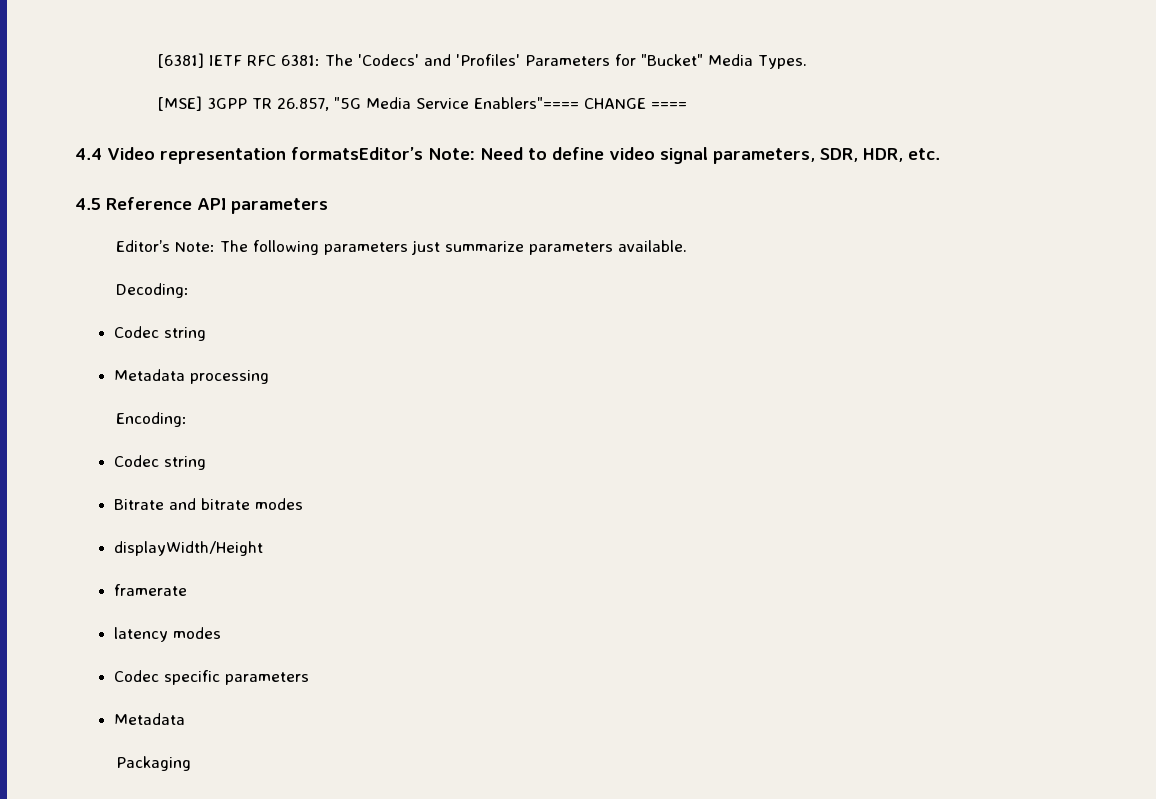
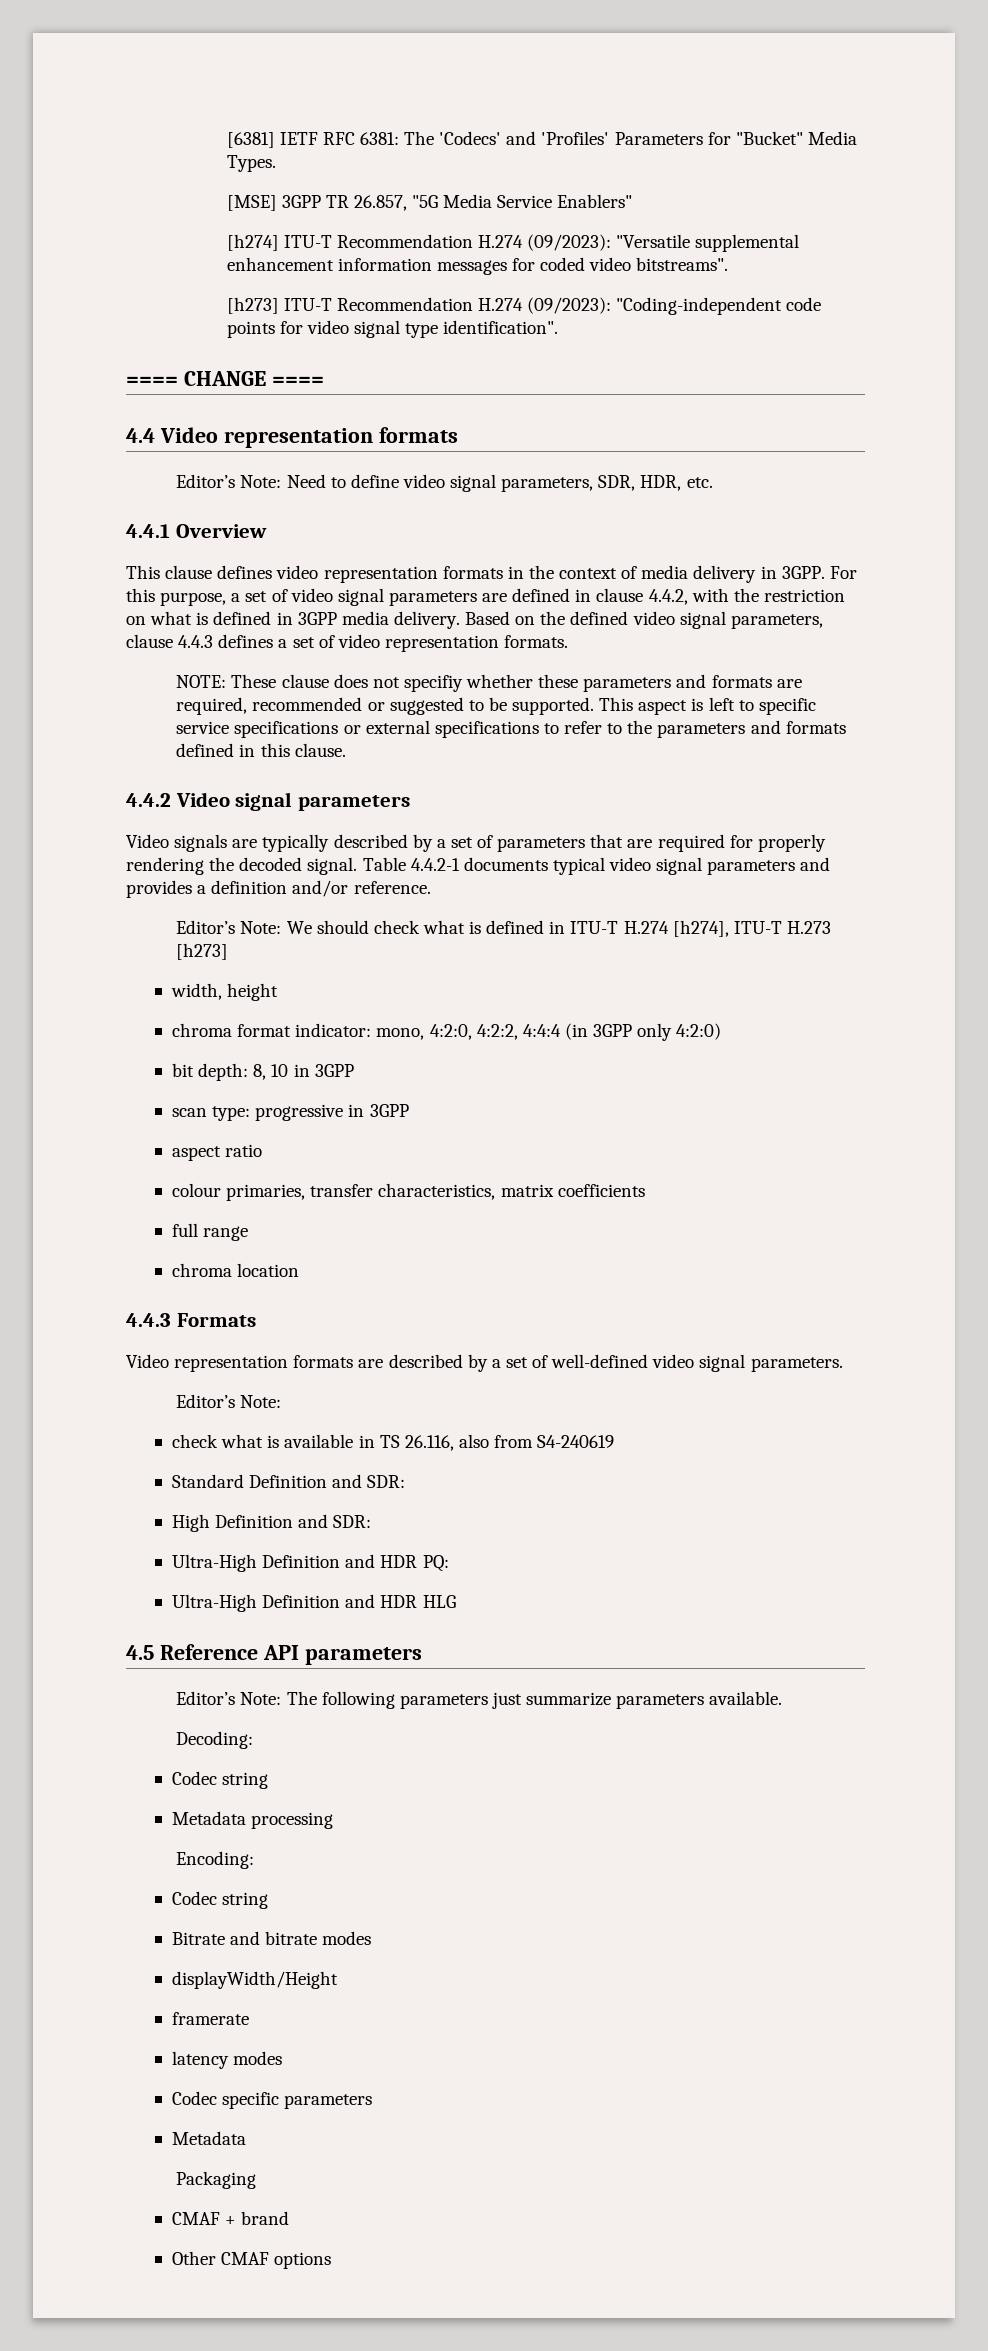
- [MSE] 3GPP TR 26.857, "5G Media Service Enablers"==== CHANGE ====
+ [MSE] 3GPP TR 26.857, "5G Media Service Enablers"
+ [h274] ITU-T Recommendation H.274 (09/2023): "Versatile supplemental enhancement information messages for coded video bitstreams".
+ [h273] ITU-T Recommendation H.274 (09/2023): "Coding-independent code points for video signal type identification".
+ ==== CHANGE ====
- 4.4 Video representation formatsEditor’s Note: Need to define video signal parameters, SDR, HDR, etc.
+ 4.4 Video representation formats
+ Editor’s Note: Need to define video signal parameters, SDR, HDR, etc.
+ 4.4.1 Overview
+ This clause defines video representation formats in the context of media delivery in 3GPP. For this purpose, a set of video signal parameters are defined in clause 4.4.2, with the restriction on what is defined in 3GPP media delivery. Based on the defined video signal parameters, clause 4.4.3 defines a set of video representation formats.
+ NOTE: These clause does not specifiy whether these parameters and formats are required, recommended or suggested to be supported. This aspect is left to specific service specifications or external specifications to refer to the parameters and formats defined in this clause.
+ 4.4.2 Video signal parameters
+ Video signals are typically described by a set of parameters that are required for properly rendering the decoded signal. Table 4.4.2-1 documents typical video signal parameters and provides a definition and/or reference.
+ Editor’s Note: We should check what is defined in ITU-T H.274 [h274], ITU-T H.273 [h273]
+ width, height
+ chroma format indicator: mono, 4:2:0, 4:2:2, 4:4:4 (in 3GPP only 4:2:0)
+ bit depth: 8, 10 in 3GPP
+ scan type: progressive in 3GPP
+ aspect ratio
+ colour primaries, transfer characteristics, matrix coefficients
+ full range
+ chroma location
+ 4.4.3 Formats
+ Video representation formats are described by a set of well-defined video signal parameters.
+ Editor’s Note:
+ check what is available in TS 26.116, also from S4-240619
+ Standard Definition and SDR:
+ High Definition and SDR:
+ Ultra-High Definition and HDR PQ:
+ Ultra-High Definition and HDR HLG
+ CMAF + brand
+ Other CMAF options

